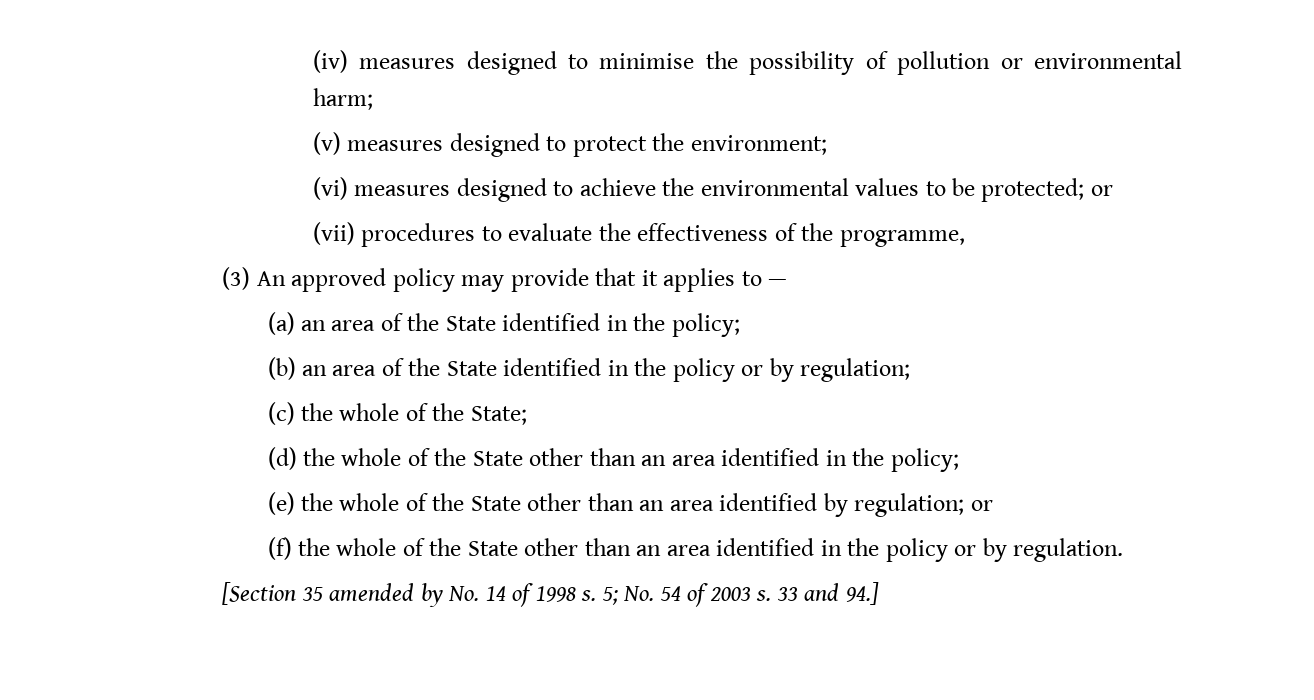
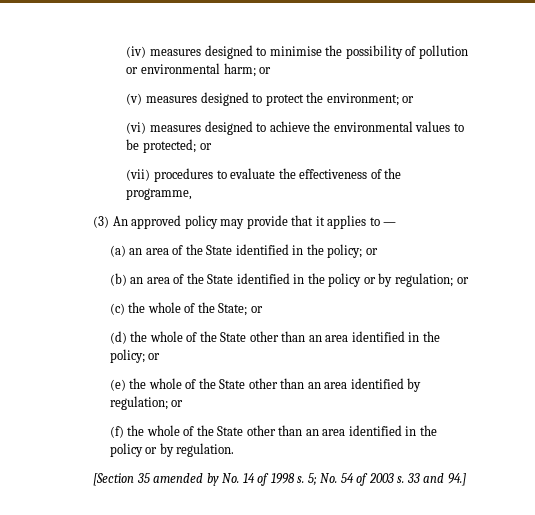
- (iv) measures designed to minimise the possibility of pollution or environmental harm;
+ (iv) measures designed to minimise the possibility of pollution or environmental harm; or
- (v) measures designed to protect the environment;
+ (v) measures designed to protect the environment; or
- (a) an area of the State identified in the policy;
+ (a) an area of the State identified in the policy; or
- (b) an area of the State identified in the policy or by regulation;
+ (b) an area of the State identified in the policy or by regulation; or
- (c) the whole of the State;
+ (c) the whole of the State; or
- (d) the whole of the State other than an area identified in the policy;
+ (d) the whole of the State other than an area identified in the policy; or

